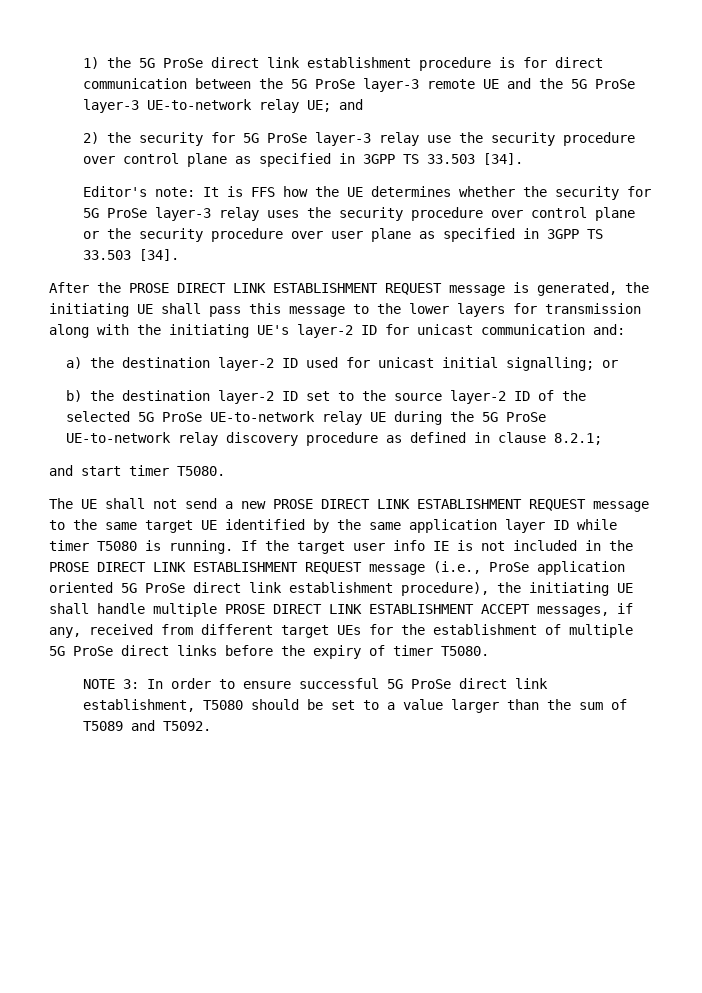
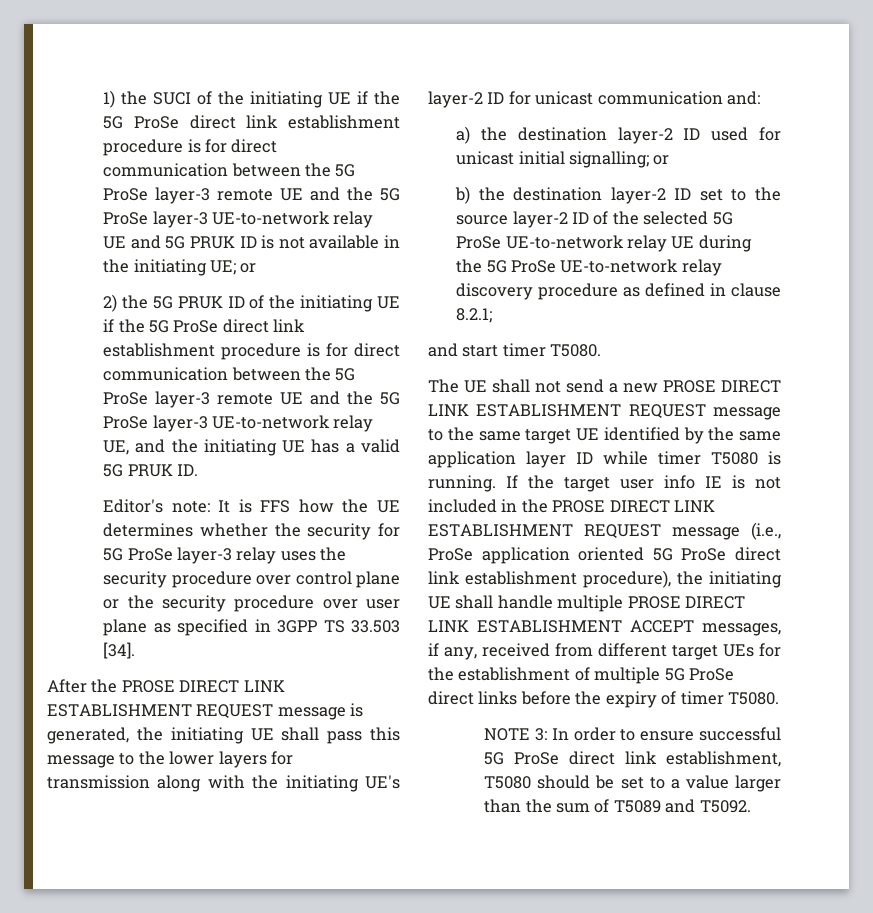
- 1) the 5G ProSe direct link establishment procedure is for direct communication between the 5G ProSe layer-3 remote UE and the 5G ProSe layer-3 UE-to-network relay UE; and
- 2) the security for 5G ProSe layer-3 relay use the security procedure over control plane as specified in 3GPP TS 33.503 [34].
+ 1) the SUCI of the initiating UE if the 5G ProSe direct link establishment procedure is for direct communication between the 5G ProSe layer-3 remote UE and the 5G ProSe layer-3 UE-to-network relay UE and 5G PRUK ID is not available in the initiating UE; or
+ 2) the 5G PRUK ID of the initiating UE if the 5G ProSe direct link establishment procedure is for direct communication between the 5G ProSe layer-3 remote UE and the 5G ProSe layer-3 UE-to-network relay UE, and the initiating UE has a valid 5G PRUK ID.

